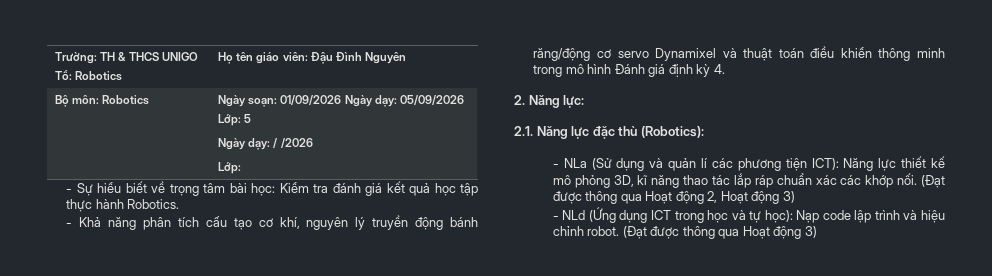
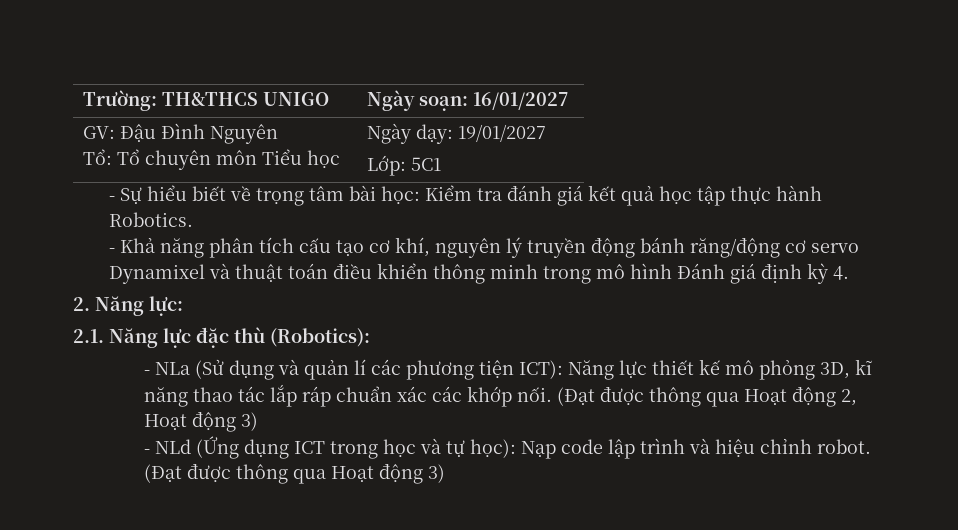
- Trường: TH & THCS UNIGO
- Tổ: Robotics | Họ tên giáo viên: Đậu Đình Nguyên
- Bộ môn: Robotics | Ngày soạn: 01/09/2026 Ngày dạy: 05/09/2026
- Lớp: 5
- Ngày dạy: / /2026
- Lớp:
+ Trường: TH&THCS UNIGO | Ngày soạn: 16/01/2027
+ GV: Đậu Đình Nguyên
+ Tổ: Tổ chuyên môn Tiểu học | Ngày dạy: 19/01/2027
+ Lớp: 5C1

